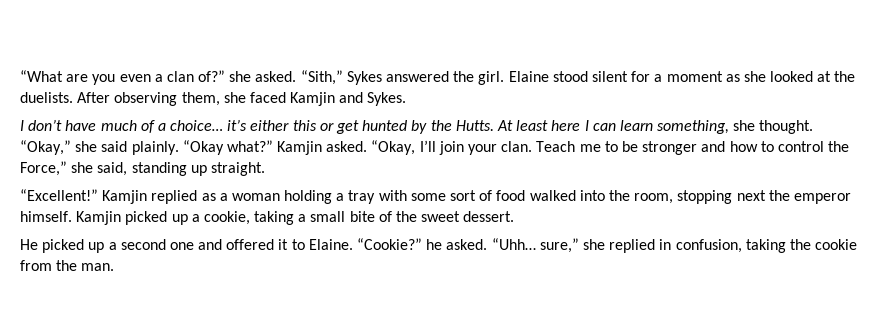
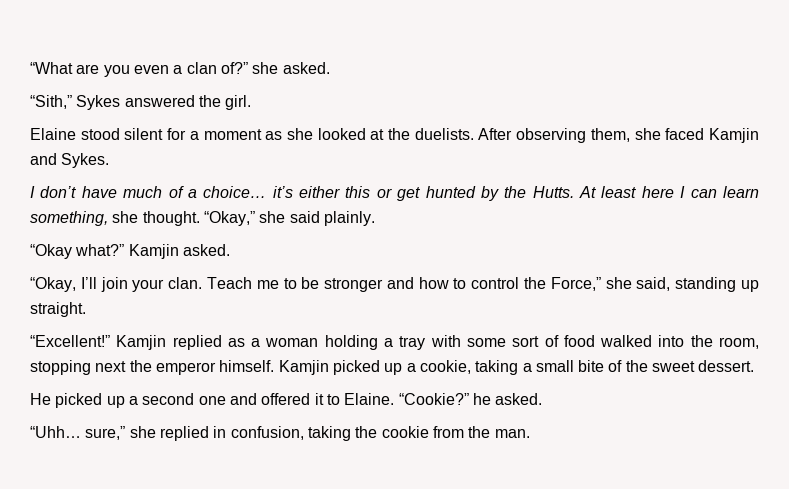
- “What are you even a clan of?” she asked. “Sith,” Sykes answered the girl. Elaine stood silent for a moment as she looked at the duelists.
+ “What are you even a clan of?” she asked.
+ “Sith,” Sykes answered the girl.
+ Elaine stood silent for a moment as she looked at the duelists.
- “Okay,” she said plainly. “Okay what?”
+ “Okay,” she said plainly.
+ “Okay what?”
- Kamjin asked. “Okay, I’ll join your clan.
+ Kamjin asked.
+ “Okay, I’ll join your clan.
- “Cookie?” he asked. “Uhh… sure,” she replied in confusion, taking the cookie from the man.
+ “Cookie?” he asked.
+ “Uhh… sure,” she replied in confusion, taking the cookie from the man.

